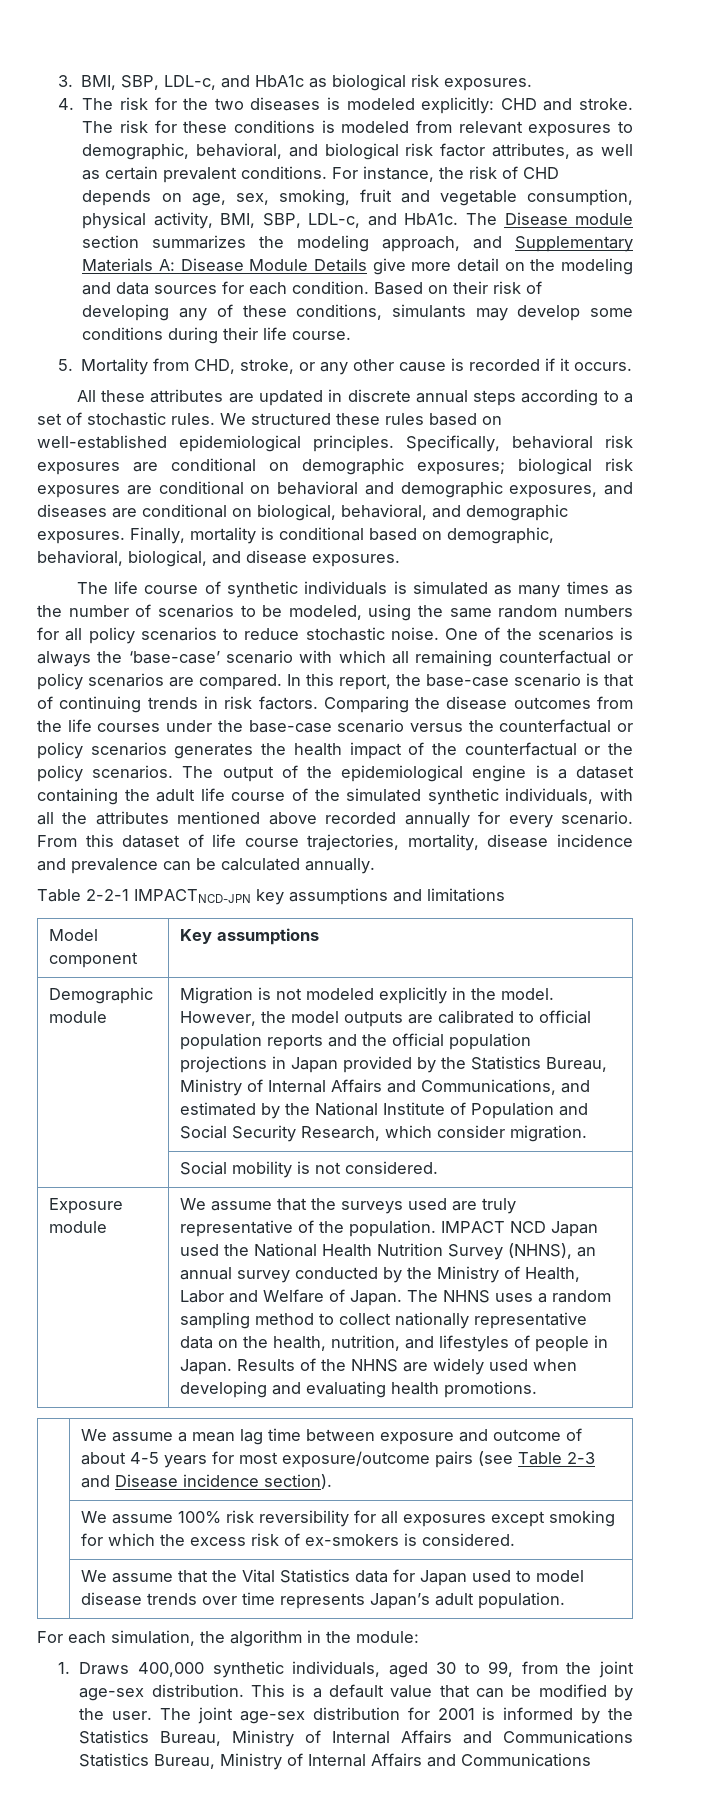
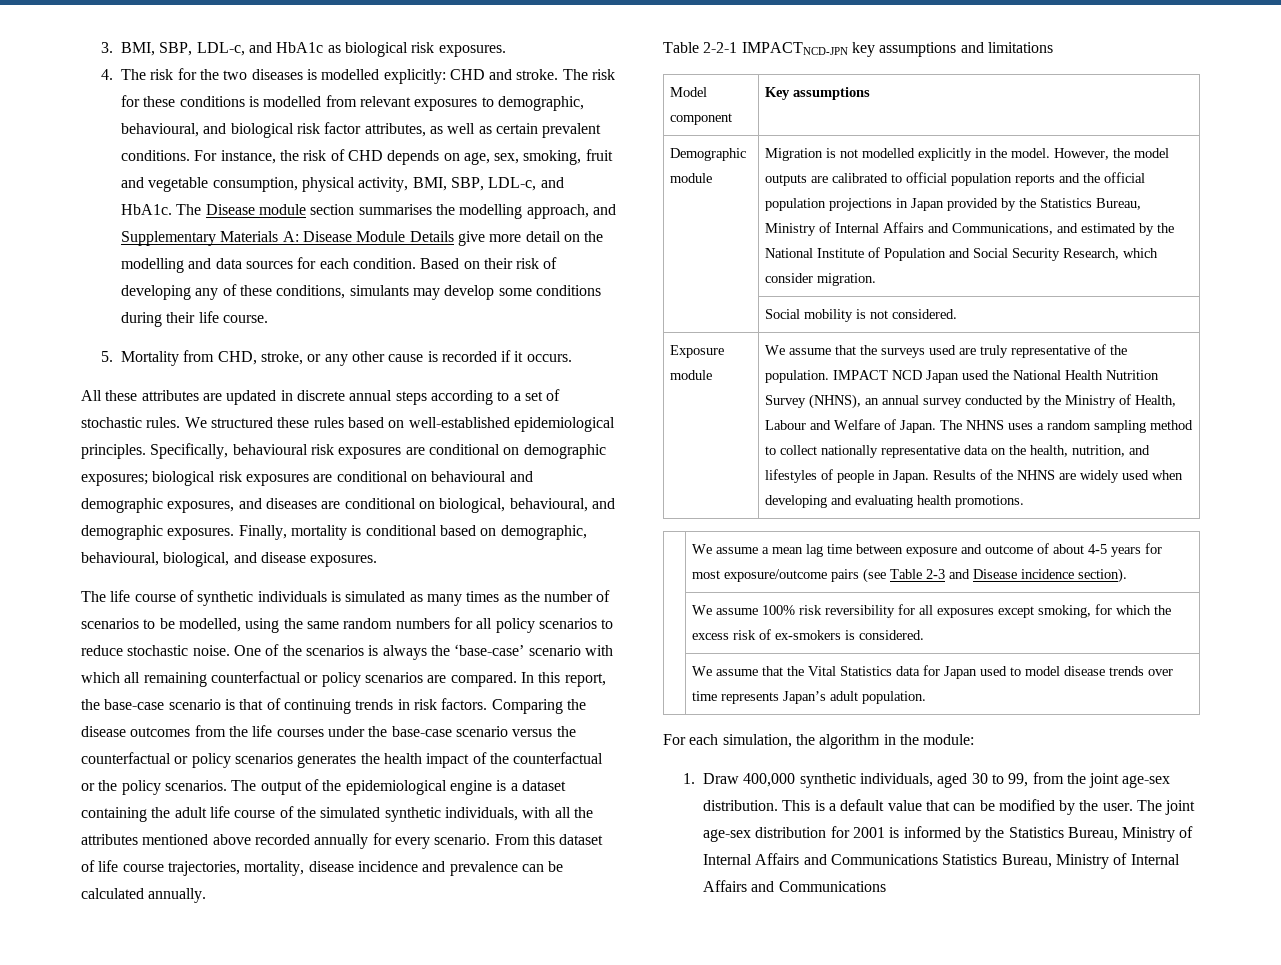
- 4. The risk for the two diseases is modeled explicitly: CHD and stroke.
+ 4. The risk for the two diseases is modelled explicitly: CHD and stroke.
- The risk for these conditions is modeled from relevant exposures to demographic, behavioral, and biological risk factor attributes, as well as certain prevalent conditions.
+ The risk for these conditions is modelled from relevant exposures to demographic, behavioural, and biological risk factor attributes, as well as certain prevalent conditions.
- The Disease module section summarizes the modeling approach, and Supplementary Materials A: Disease Module Details give more detail on the modeling and data sources for each condition.
+ The Disease module section summarises the modelling approach, and Supplementary Materials A: Disease Module Details give more detail on the modelling and data sources for each condition.
- Specifically, behavioral risk exposures are conditional on demographic exposures; biological risk exposures are conditional on behavioral and demographic exposures, and diseases are conditional on biological, behavioral, and demographic exposures.
+ Specifically, behavioural risk exposures are conditional on demographic exposures; biological risk exposures are conditional on behavioural and demographic exposures, and diseases are conditional on biological, behavioural, and demographic exposures.
- Finally, mortality is conditional based on demographic, behavioral, biological, and disease exposures.
+ Finally, mortality is conditional based on demographic, behavioural, biological, and disease exposures.
- The life course of synthetic individuals is simulated as many times as the number of scenarios to be modeled, using the same random numbers for all policy scenarios to reduce stochastic noise.
+ The life course of synthetic individuals is simulated as many times as the number of scenarios to be modelled, using the same random numbers for all policy scenarios to reduce stochastic noise.
- Migration is not modeled explicitly in the model.
+ Migration is not modelled explicitly in the model.
- IMPACT NCD Japan used the National Health Nutrition Survey (NHNS), an annual survey conducted by the Ministry of Health, Labor and Welfare of Japan.
+ IMPACT NCD Japan used the National Health Nutrition Survey (NHNS), an annual survey conducted by the Ministry of Health, Labour and Welfare of Japan.
- | We assume 100% risk reversibility for all exposures except smoking for which the excess risk of ex-smokers is considered.
+ | We assume 100% risk reversibility for all exposures except smoking, for which the excess risk of ex-smokers is considered.
- 1. Draws 400,000 synthetic individuals, aged 30 to 99, from the joint age-sex distribution.
+ 1. Draw 400,000 synthetic individuals, aged 30 to 99, from the joint age-sex distribution.

